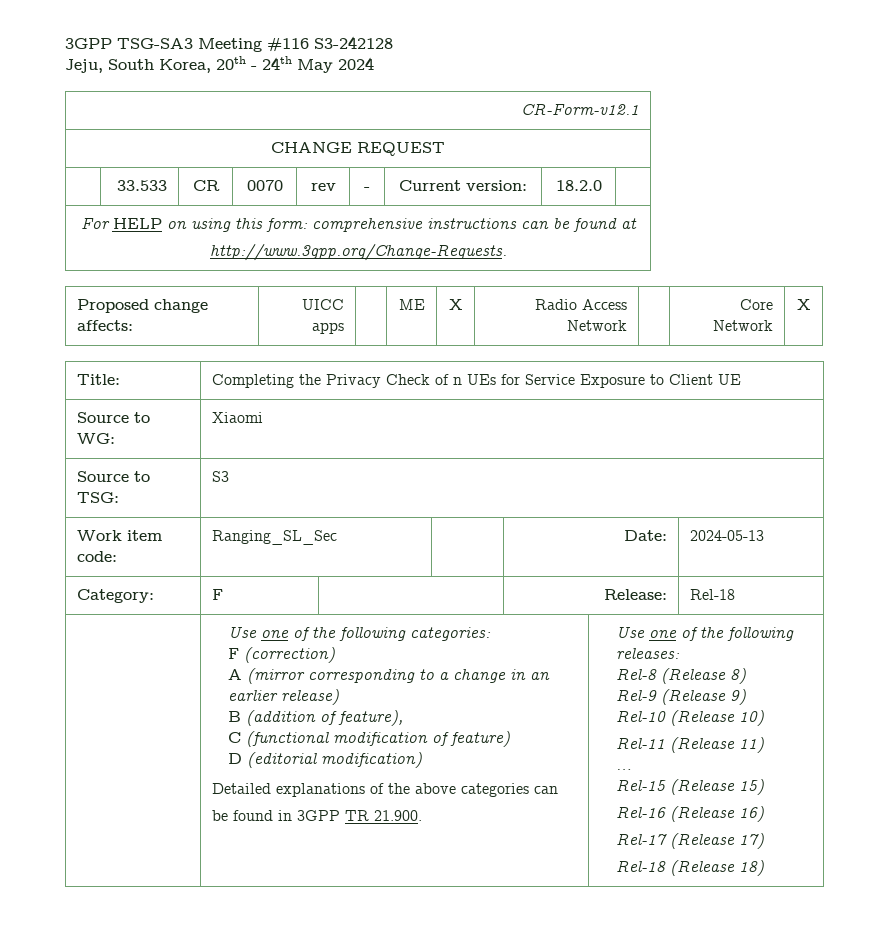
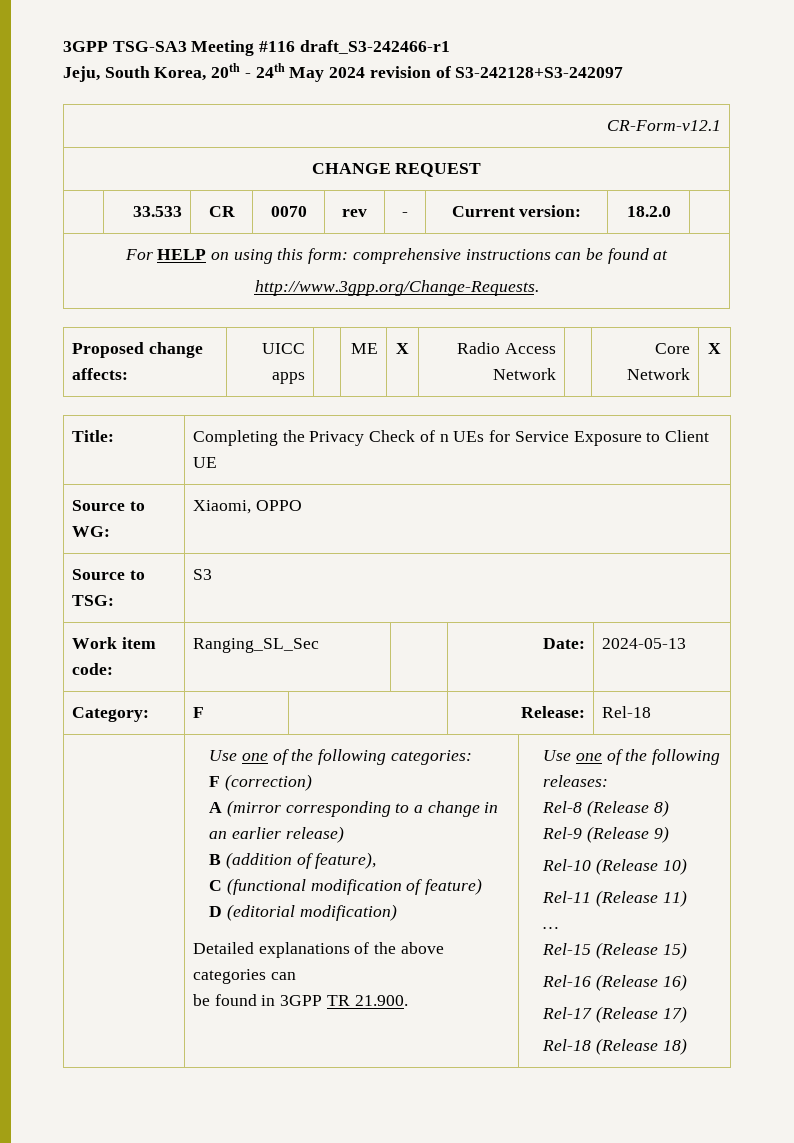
- 3GPP TSG-SA3 Meeting #116 S3-242128
+ 3GPP TSG-SA3 Meeting #116 draft_S3-242466-r1
- Jeju, South Korea, 20th - 24th May 2024
+ Jeju, South Korea, 20th - 24th May 2024 revision of S3-242128+S3-242097
- Source to WG: | Xiaomi
+ Source to WG: | Xiaomi, OPPO

